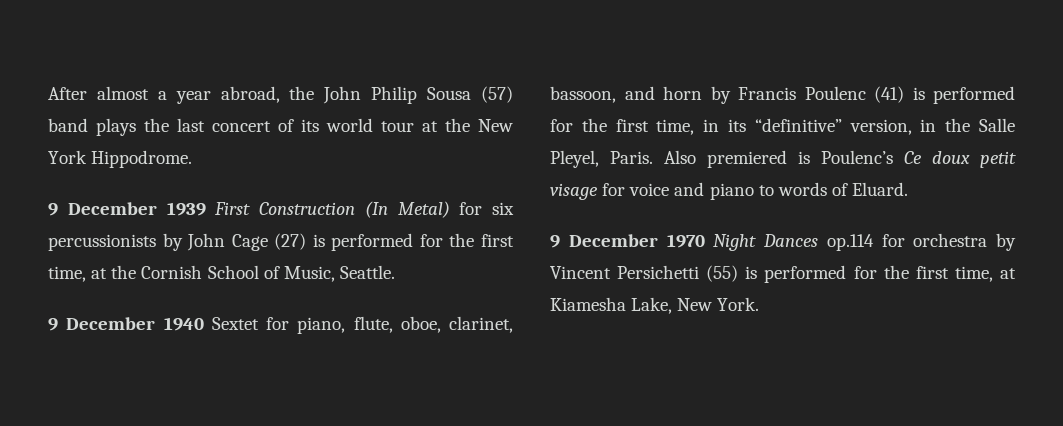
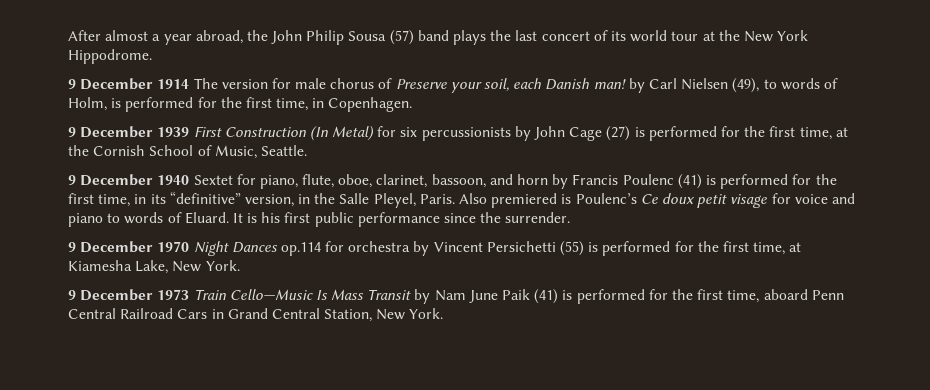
+ 9 December 1914 The version for male chorus of Preserve your soil, each Danish man! by Carl Nielsen (49), to words of Holm, is performed for the first time, in Copenhagen.
+ It is his first public performance since the surrender.
+ 9 December 1973 Train Cello—Music Is Mass Transit by Nam June Paik (41) is performed for the first time, aboard Penn Central Railroad Cars in Grand Central Station, New York.

